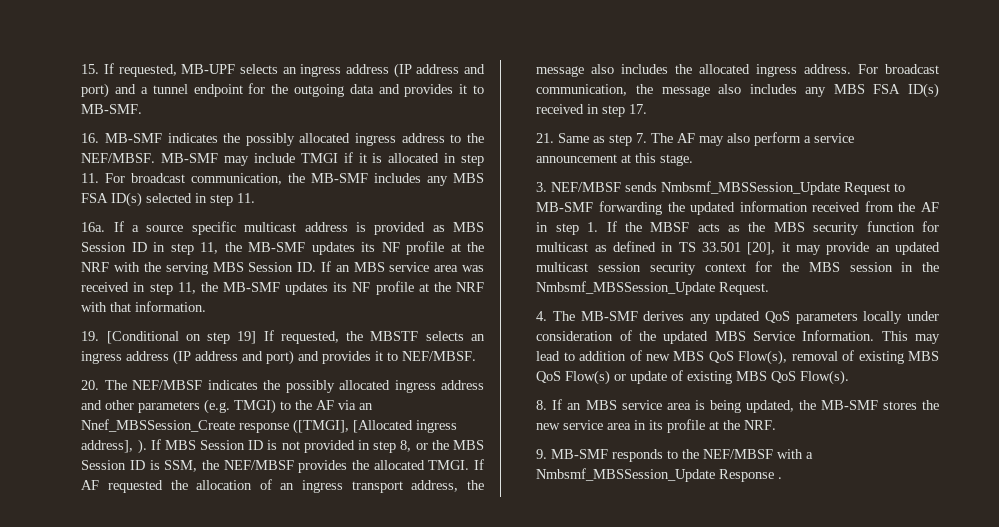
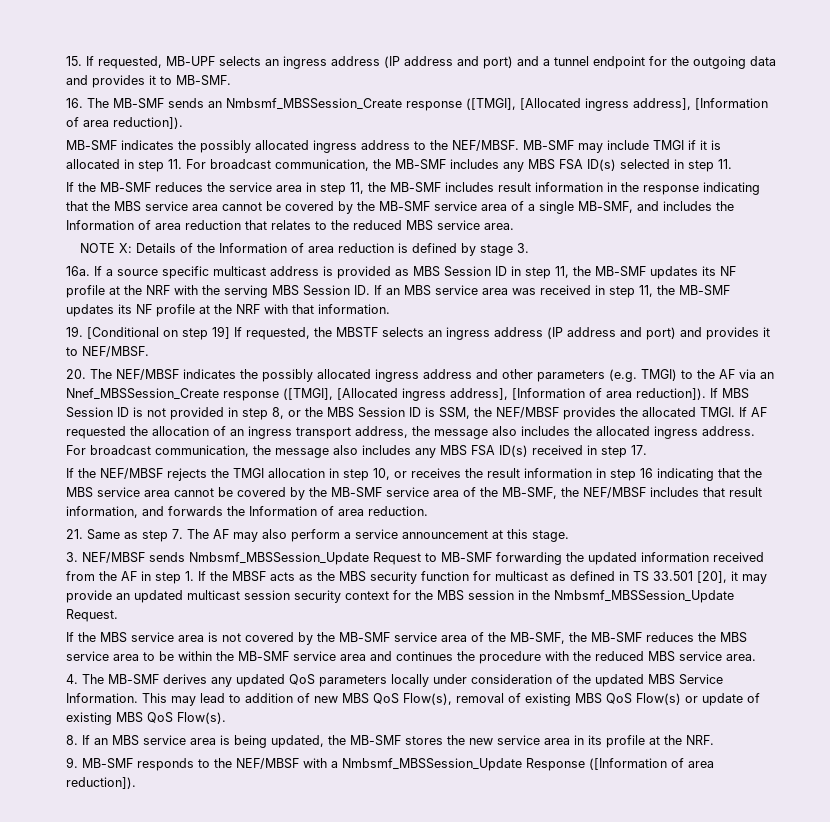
- 16. MB-SMF indicates the possibly allocated ingress address to the NEF/MBSF.
+ 16. The MB-SMF sends an Nmbsmf_MBSSession_Create response ([TMGI], [Allocated ingress address], [Information of area reduction]).
+ MB-SMF indicates the possibly allocated ingress address to the NEF/MBSF.
+ If the MB-SMF reduces the service area in step 11, the MB-SMF includes result information in the response indicating that the MBS service area cannot be covered by the MB-SMF service area of a single MB-SMF, and includes the Information of area reduction that relates to the reduced MBS service area.
+ NOTE X: Details of the Information of area reduction is defined by stage 3.
- 20. The NEF/MBSF indicates the possibly allocated ingress address and other parameters (e.g. TMGI) to the AF via an Nnef_MBSSession_Create response ([TMGI], [Allocated ingress address], ).
+ 20. The NEF/MBSF indicates the possibly allocated ingress address and other parameters (e.g. TMGI) to the AF via an Nnef_MBSSession_Create response ([TMGI], [Allocated ingress address], [Information of area reduction]).
+ If the NEF/MBSF rejects the TMGI allocation in step 10, or receives the result information in step 16 indicating that the MBS service area cannot be covered by the MB-SMF service area of the MB-SMF, the NEF/MBSF includes that result information, and forwards the Information of area reduction.
+ If the MBS service area is not covered by the MB-SMF service area of the MB-SMF, the MB-SMF reduces the MBS service area to be within the MB-SMF service area and continues the procedure with the reduced MBS service area.
- 9. MB-SMF responds to the NEF/MBSF with a Nmbsmf_MBSSession_Update Response .
+ 9. MB-SMF responds to the NEF/MBSF with a Nmbsmf_MBSSession_Update Response ([Information of area reduction]).

